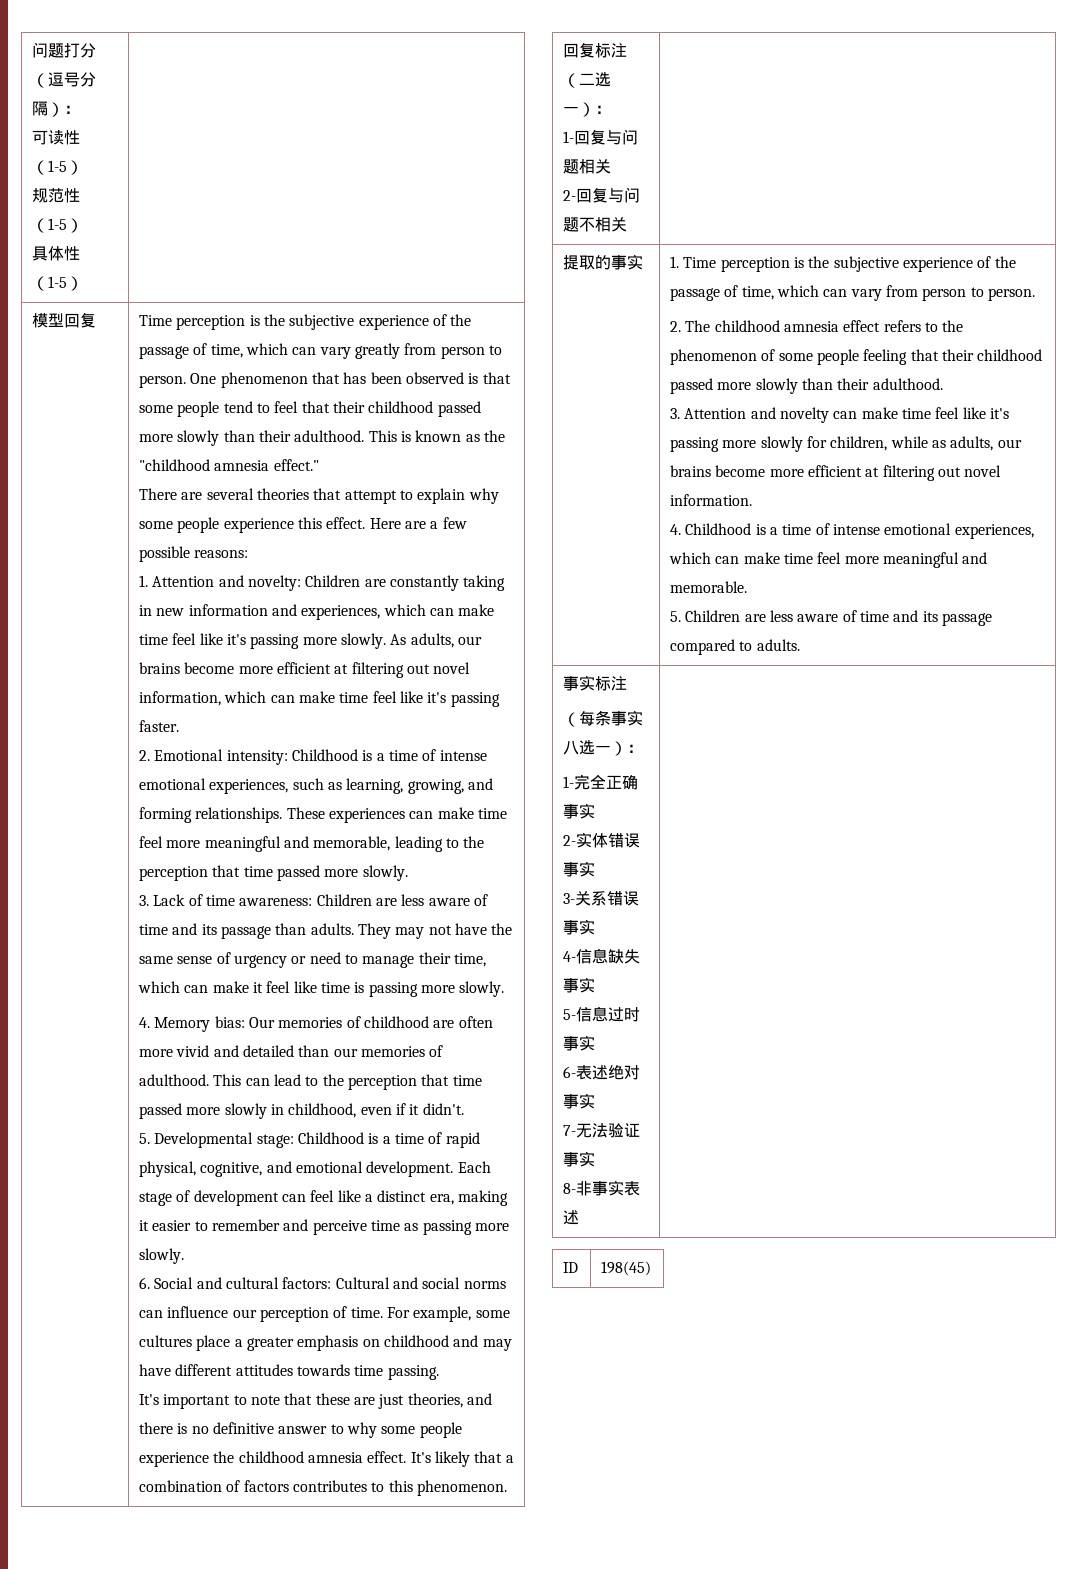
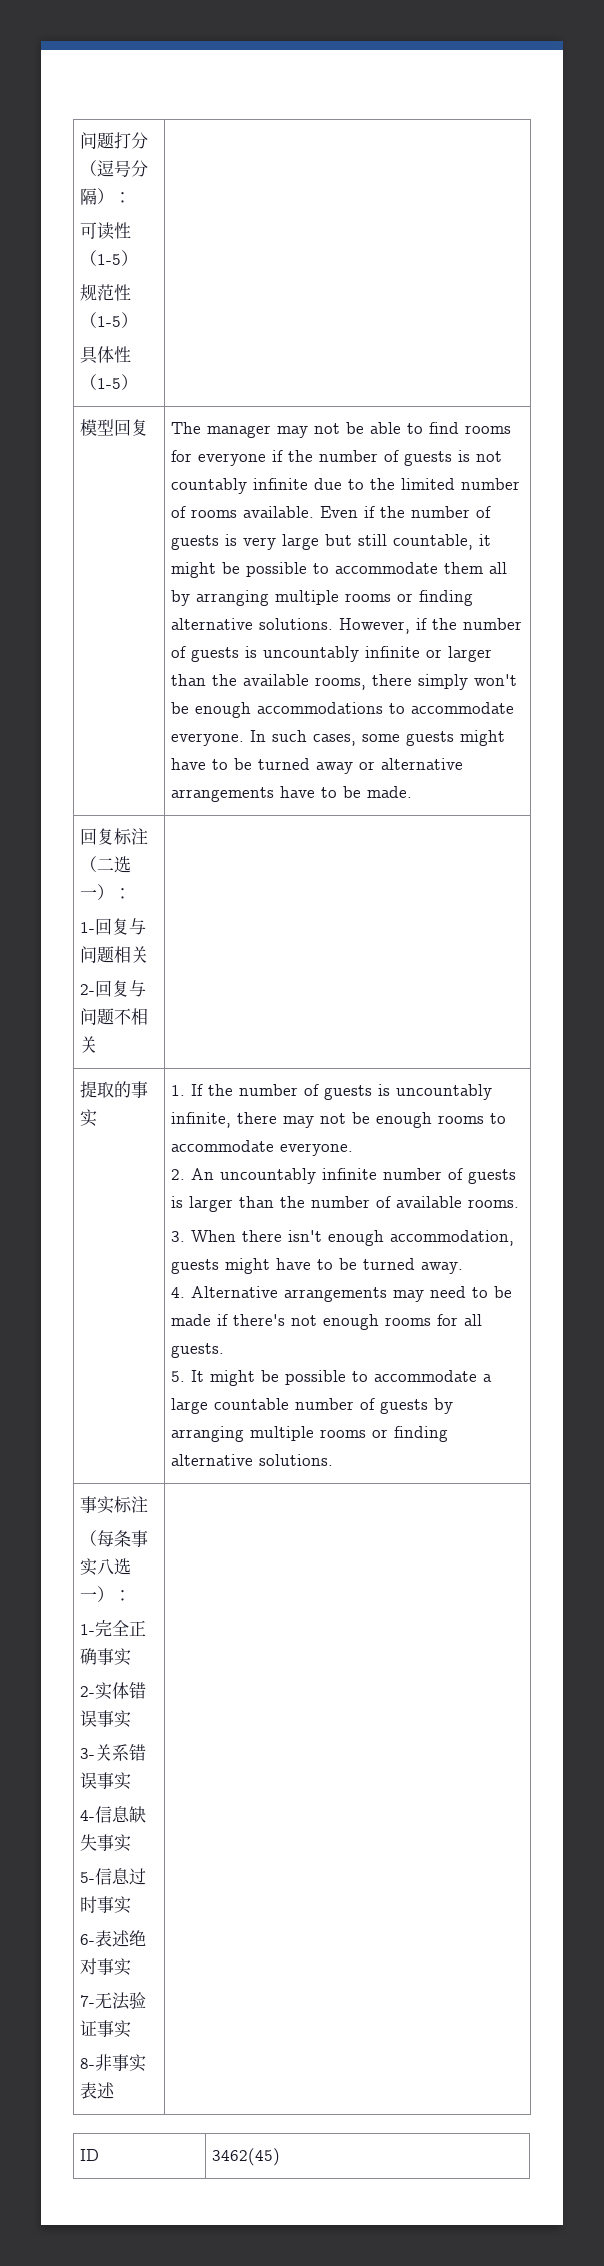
- Time perception is the subjective experience of the passage of time, which can vary greatly from person to person. One phenomenon that has been observed is that some people tend to feel that their childhood passed more slowly than their adulthood. This is known as the "childhood amnesia effect."
- There are several theories that attempt to explain why some people experience this effect. Here are a few possible reasons:
- 1. Attention and novelty: Children are constantly taking in new information and experiences, which can make time feel like it's passing more slowly. As adults, our brains become more efficient at filtering out novel information, which can make time feel like it's passing faster.
- 2. Emotional intensity: Childhood is a time of intense emotional experiences, such as learning, growing, and forming relationships. These experiences can make time feel more meaningful and memorable, leading to the perception that time passed more slowly.
- 3. Lack of time awareness: Children are less aware of time and its passage than adults. They may not have the same sense of urgency or need to manage their time, which can make it feel like time is passing more slowly.
- 4. Memory bias: Our memories of childhood are often more vivid and detailed than our memories of adulthood. This can lead to the perception that time passed more slowly in childhood, even if it didn't.
- 5. Developmental stage: Childhood is a time of rapid physical, cognitive, and emotional development. Each stage of development can feel like a distinct era, making it easier to remember and perceive time as passing more slowly.
- 6. Social and cultural factors: Cultural and social norms can influence our perception of time. For example, some cultures place a greater emphasis on childhood and may have different attitudes towards time passing.
- It's important to note that these are just theories, and there is no definitive answer to why some people experience the childhood amnesia effect. It's likely that a combination of factors contributes to this phenomenon.
+ The manager may not be able to find rooms for everyone if the number of guests is not countably infinite due to the limited number of rooms available. Even if the number of guests is very large but still countable, it might be possible to accommodate them all by arranging multiple rooms or finding alternative solutions. However, if the number of guests is uncountably infinite or larger than the available rooms, there simply won't be enough accommodations to accommodate everyone. In such cases, some guests might have to be turned away or alternative arrangements have to be made.
- 1. Time perception is the subjective experience of the passage of time, which can vary from person to person.
- 2. The childhood amnesia effect refers to the phenomenon of some people feeling that their childhood passed more slowly than their adulthood.
- 3. Attention and novelty can make time feel like it's passing more slowly for children, while as adults, our brains become more efficient at filtering out novel information.
- 4. Childhood is a time of intense emotional experiences, which can make time feel more meaningful and memorable.
- 5. Children are less aware of time and its passage compared to adults.
+ 1. If the number of guests is uncountably infinite, there may not be enough rooms to accommodate everyone.
+ 2. An uncountably infinite number of guests is larger than the number of available rooms.
+ 3. When there isn't enough accommodation, guests might have to be turned away.
+ 4. Alternative arrangements may need to be made if there's not enough rooms for all guests.
+ 5. It might be possible to accommodate a large countable number of guests by arranging multiple rooms or finding alternative solutions.
- ID | 198(45)
+ ID | 3462(45)

